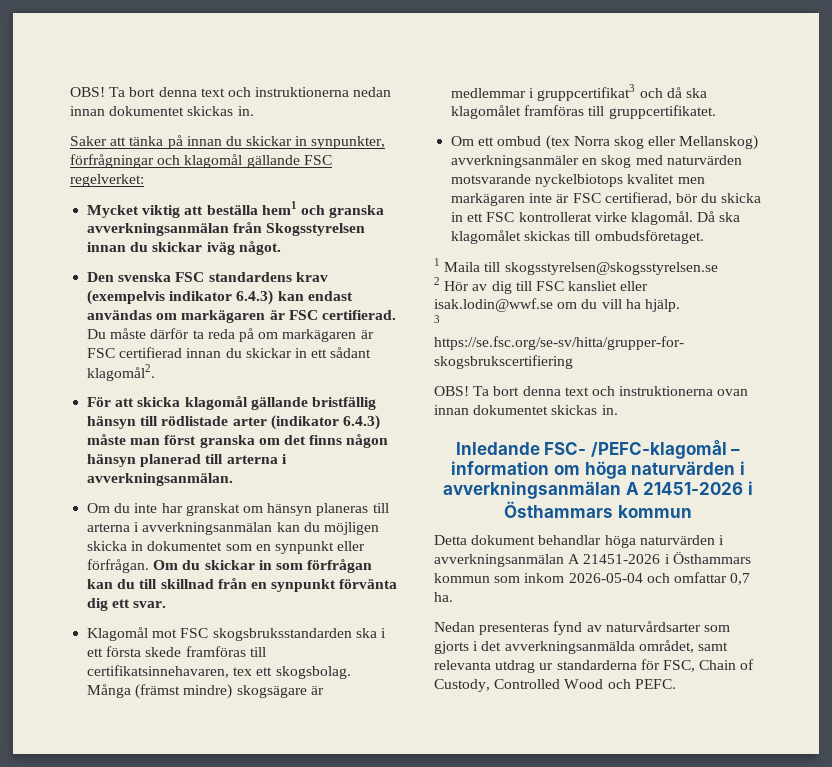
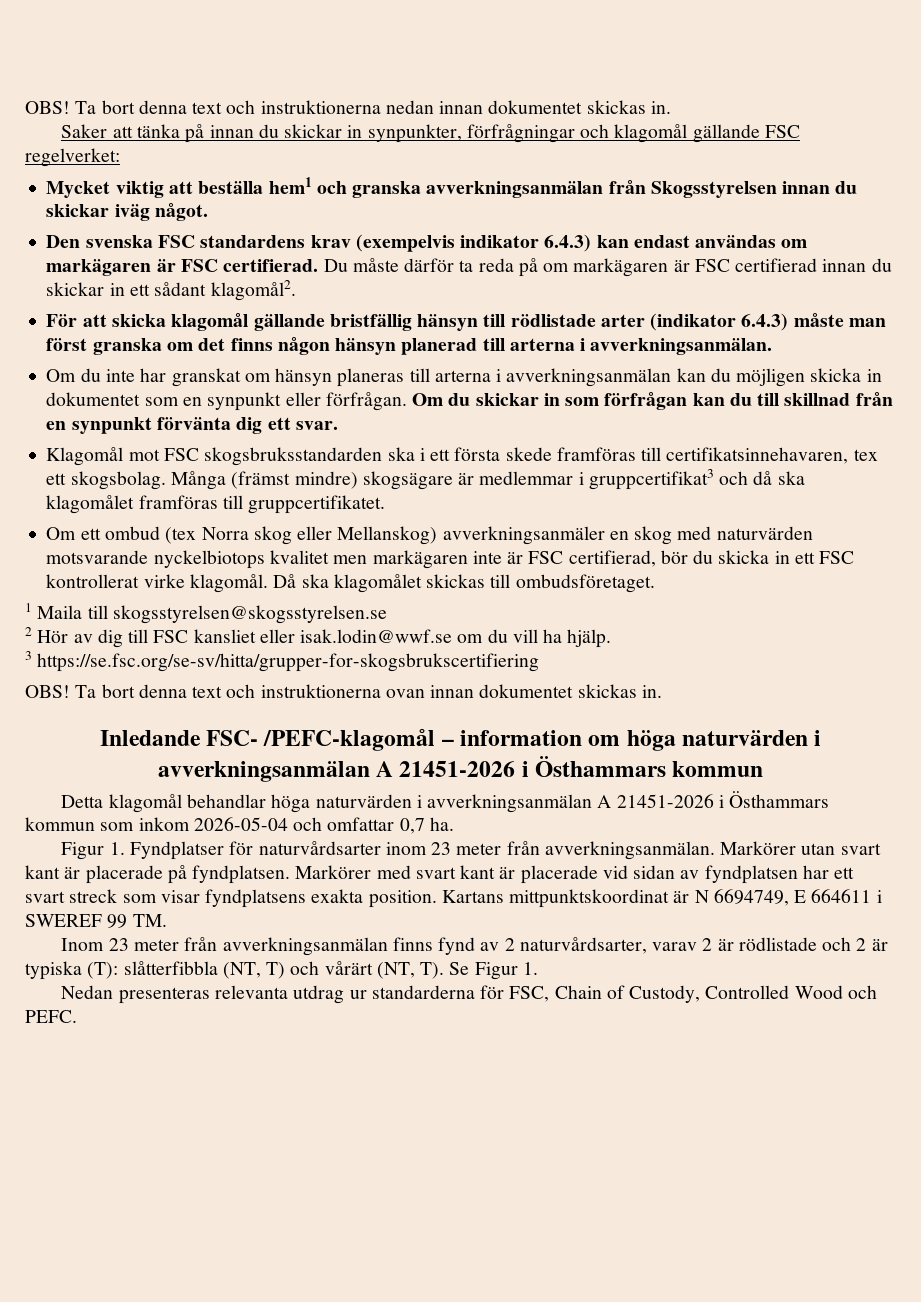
- Detta dokument behandlar höga naturvärden i avverkningsanmälan A 21451-2026 i Östhammars kommun som inkom 2026-05-04 och omfattar 0,7 ha.
+ Detta klagomål behandlar höga naturvärden i avverkningsanmälan A 21451-2026 i Östhammars kommun som inkom 2026-05-04 och omfattar 0,7 ha.
- Nedan presenteras fynd av naturvårdsarter som gjorts i det avverkningsanmälda området, samt relevanta utdrag ur standarderna för FSC, Chain of Custody, Controlled Wood och PEFC.
+ Figur 1. Fyndplatser för naturvårdsarter inom 23 meter från avverkningsanmälan. Markörer utan svart kant är placerade på fyndplatsen. Markörer med svart kant är placerade vid sidan av fyndplatsen har ett svart streck som visar fyndplatsens exakta position. Kartans mittpunktskoordinat är N 6694749, E 664611 i SWEREF 99 TM.
+ Inom 23 meter från avverkningsanmälan finns fynd av 2 naturvårdsarter, varav 2 är rödlistade och 2 är typiska (T): slåtterfibbla (NT, T) och vårärt (NT, T). Se Figur 1.
+ Nedan presenteras relevanta utdrag ur standarderna för FSC, Chain of Custody, Controlled Wood och PEFC.

